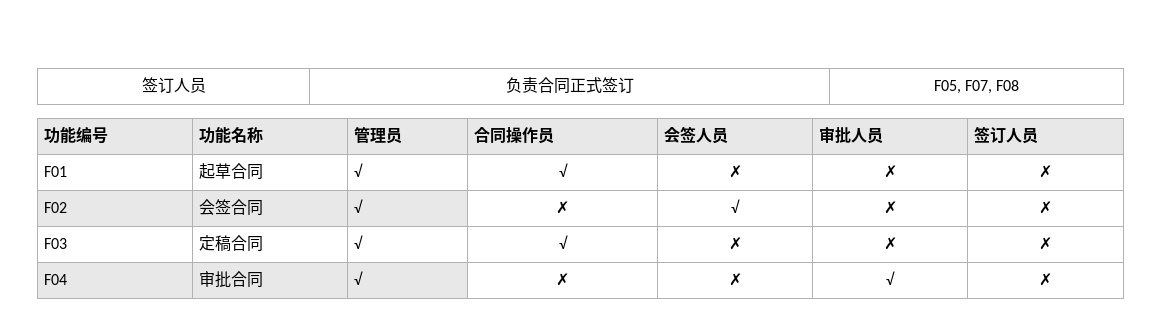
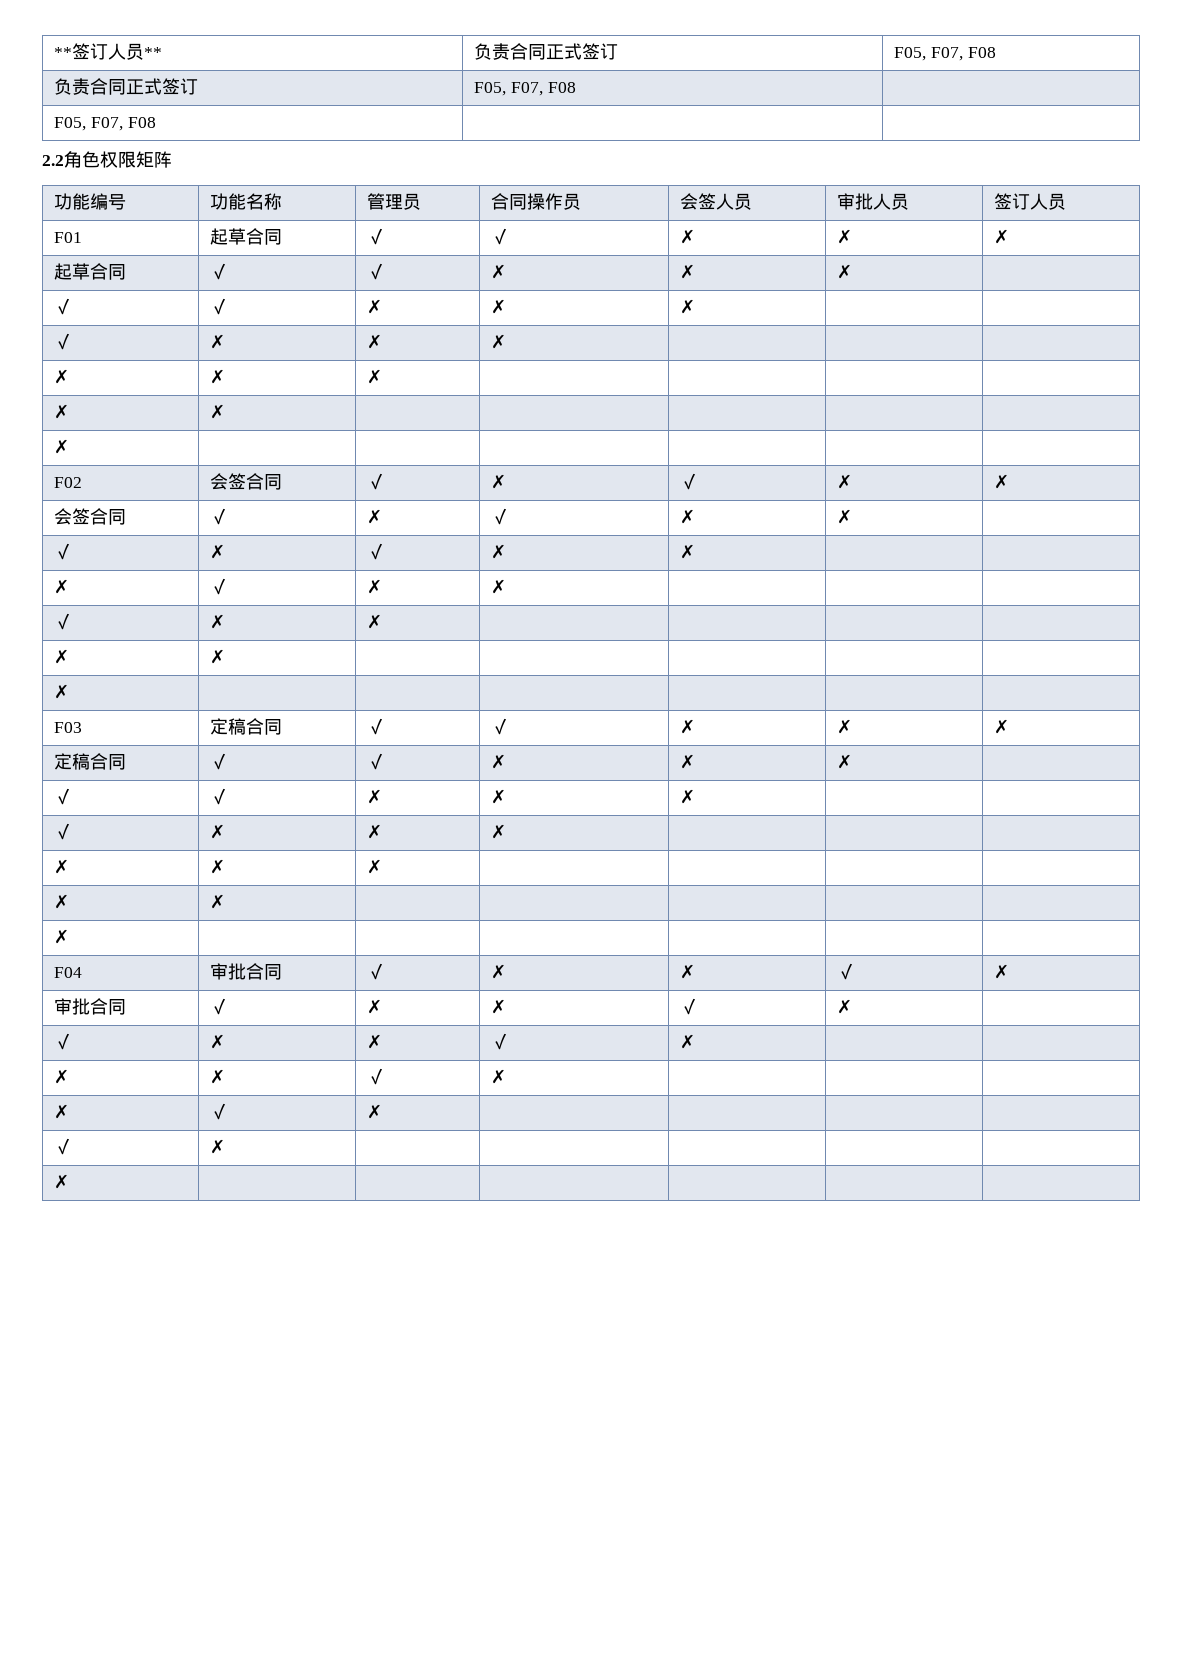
- 签订人员 | 负责合同正式签订 | F05, F07, F08
+ **签订人员** | 负责合同正式签订 | F05, F07, F08
+ 负责合同正式签订 | F05, F07, F08 |
+ F05, F07, F08 | |
+ 2.2角色权限矩阵
- F01 | 起草合同 | √ | √ | ✗ | ✗ | ✗
+ F01 | 起草合同 | ✓ | ✓ | ✗ | ✗ | ✗
+ 起草合同 | ✓ | ✓ | ✗ | ✗ | ✗ |
+ ✓ | ✓ | ✗ | ✗ | ✗ | |
+ ✓ | ✗ | ✗ | ✗ | | |
+ ✗ | ✗ | ✗ | | | |
+ ✗ | ✗ | | | | |
+ ✗ | | | | | |
- F02 | 会签合同 | √ | ✗ | √ | ✗ | ✗
+ F02 | 会签合同 | ✓ | ✗ | ✓ | ✗ | ✗
+ 会签合同 | ✓ | ✗ | ✓ | ✗ | ✗ |
+ ✓ | ✗ | ✓ | ✗ | ✗ | |
+ ✗ | ✓ | ✗ | ✗ | | |
+ ✓ | ✗ | ✗ | | | |
+ ✗ | ✗ | | | | |
+ ✗ | | | | | |
- F03 | 定稿合同 | √ | √ | ✗ | ✗ | ✗
+ F03 | 定稿合同 | ✓ | ✓ | ✗ | ✗ | ✗
+ 定稿合同 | ✓ | ✓ | ✗ | ✗ | ✗ |
+ ✓ | ✓ | ✗ | ✗ | ✗ | |
+ ✓ | ✗ | ✗ | ✗ | | |
+ ✗ | ✗ | ✗ | | | |
+ ✗ | ✗ | | | | |
+ ✗ | | | | | |
- F04 | 审批合同 | √ | ✗ | ✗ | √ | ✗
+ F04 | 审批合同 | ✓ | ✗ | ✗ | ✓ | ✗
+ 审批合同 | ✓ | ✗ | ✗ | ✓ | ✗ |
+ ✓ | ✗ | ✗ | ✓ | ✗ | |
+ ✗ | ✗ | ✓ | ✗ | | |
+ ✗ | ✓ | ✗ | | | |
+ ✓ | ✗ | | | | |
+ ✗ | | | | | |

